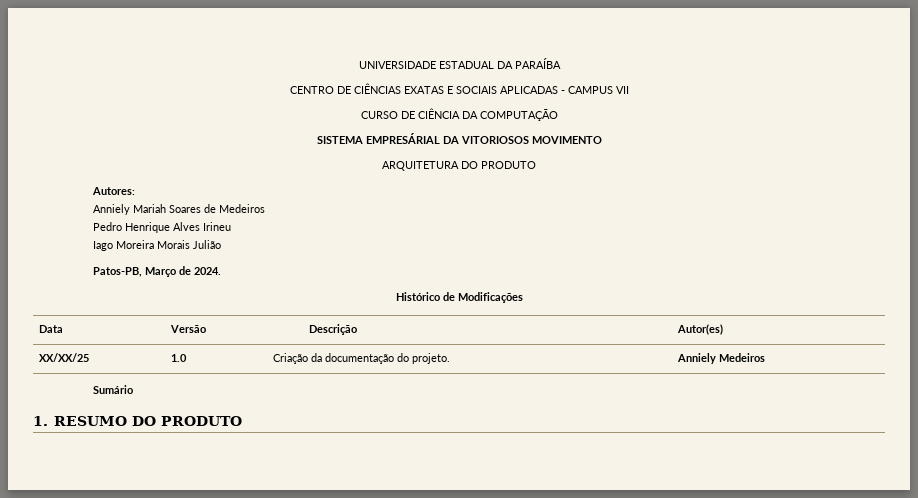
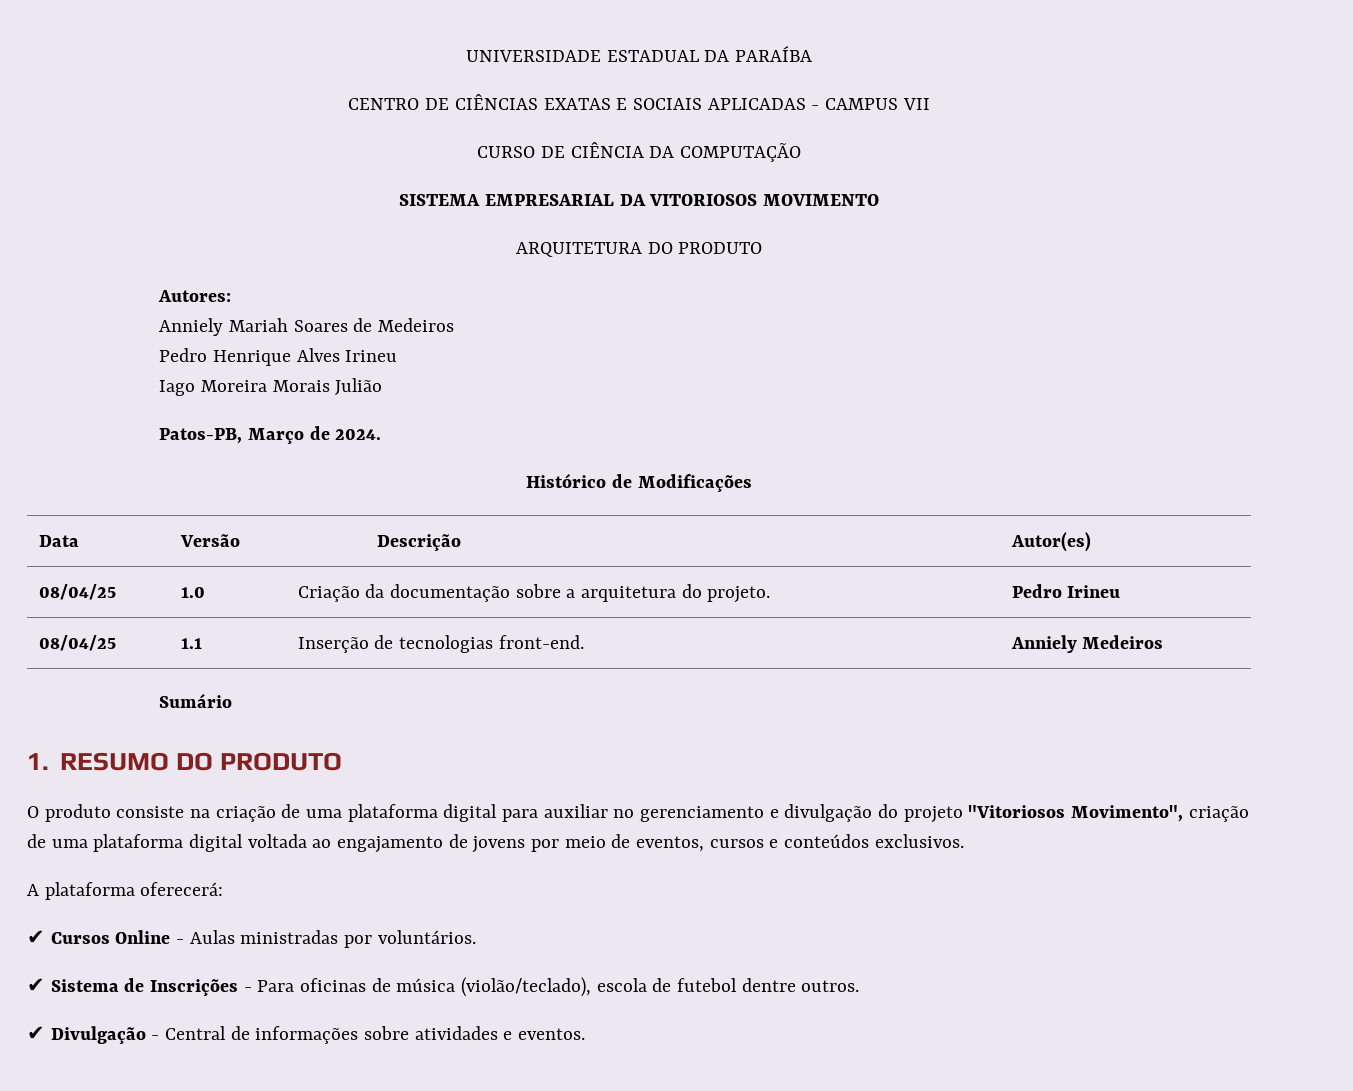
- SISTEMA EMPRESÁRIAL DA VITORIOSOS MOVIMENTO
+ SISTEMA EMPRESARIAL DA VITORIOSOS MOVIMENTO
- XX/XX/25 | 1.0 | Criação da documentação do projeto. | Anniely Medeiros
+ 08/04/25 | 1.0 | Criação da documentação sobre a arquitetura do projeto. | Pedro Irineu
+ 08/04/25 | 1.1 | Inserção de tecnologias front-end. | Anniely Medeiros
+ O produto consiste na criação de uma plataforma digital para auxiliar no gerenciamento e divulgação do projeto "Vitoriosos Movimento", criação de uma plataforma digital voltada ao engajamento de jovens por meio de eventos, cursos e conteúdos exclusivos.
+ A plataforma oferecerá:
+ ✔ Cursos Online - Aulas ministradas por voluntários.
+ ✔ Sistema de Inscrições - Para oficinas de música (violão/teclado), escola de futebol dentre outros.
+ ✔ Divulgação - Central de informações sobre atividades e eventos.

